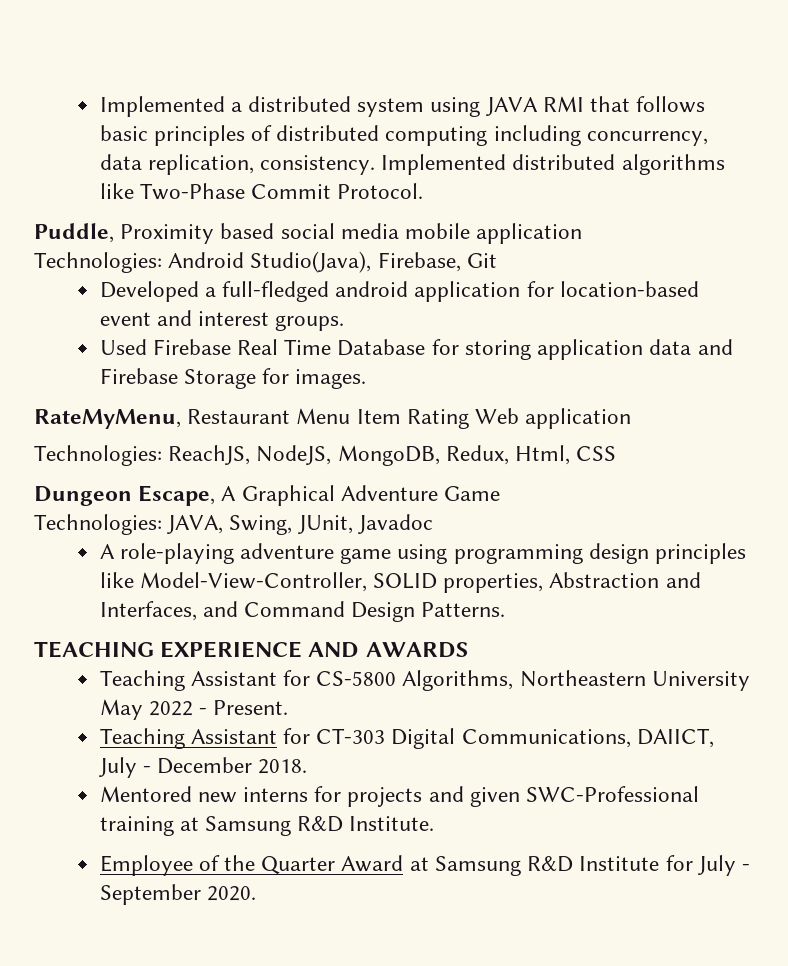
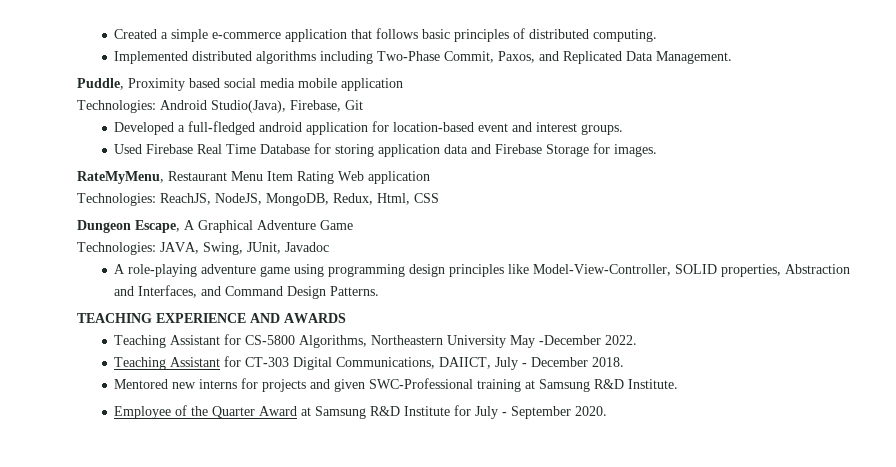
- Implemented a distributed system using JAVA RMI that follows basic principles of distributed computing including concurrency, data replication, consistency. Implemented distributed algorithms like Two-Phase Commit Protocol.
+ Created a simple e-commerce application that follows basic principles of distributed computing.
+ Implemented distributed algorithms including Two-Phase Commit, Paxos, and Replicated Data Management.
- Teaching Assistant for CS-5800 Algorithms, Northeastern University May 2022 - Present.
+ Teaching Assistant for CS-5800 Algorithms, Northeastern University May -December 2022.

